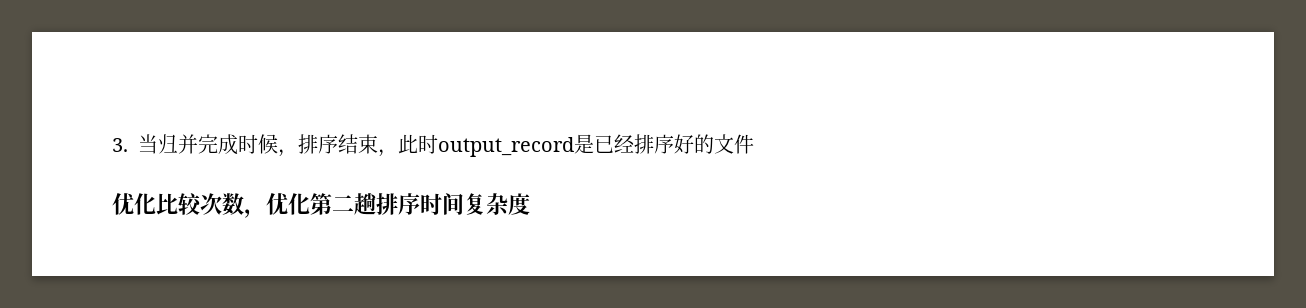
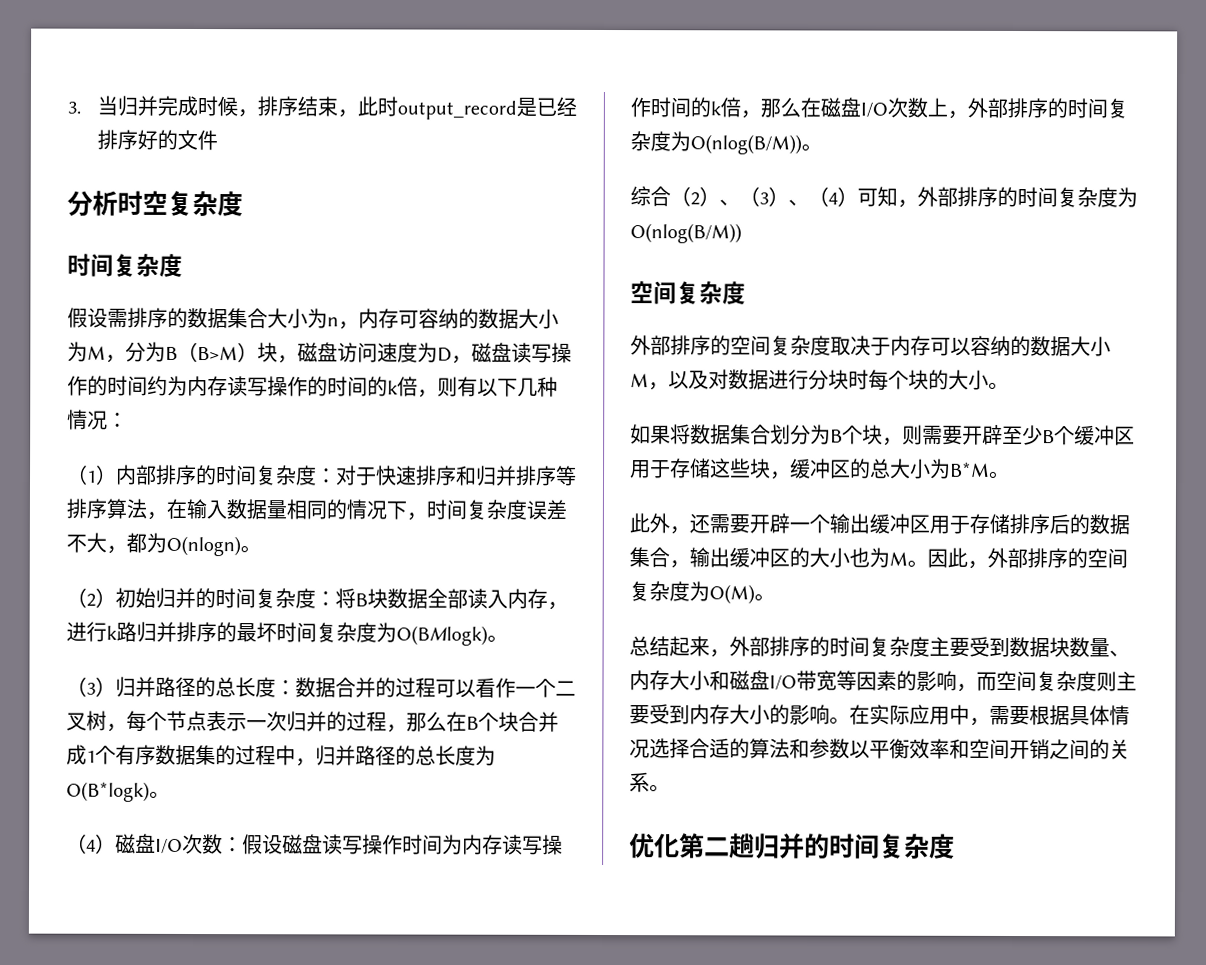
- 优化比较次数，优化第二趟排序时间复杂度
+ 分析时空复杂度
+ 时间复杂度
+ 假设需排序的数据集合大小为n，内存可容纳的数据大小为M，分为B（B>M）块，磁盘访问速度为D，磁盘读写操作的时间约为内存读写操作的时间的k倍，则有以下几种情况：
+ （1）内部排序的时间复杂度：对于快速排序和归并排序等排序算法，在输入数据量相同的情况下，时间复杂度误差不大，都为O(nlogn)。
+ （2）初始归并的时间复杂度：将B块数据全部读入内存，进行k路归并排序的最坏时间复杂度为O(BMlogk)。
+ （3）归并路径的总长度：数据合并的过程可以看作一个二叉树，每个节点表示一次归并的过程，那么在B个块合并成1个有序数据集的过程中，归并路径的总长度为O(B*logk)。
+ （4）磁盘I/O次数：假设磁盘读写操作时间为内存读写操作时间的k倍，那么在磁盘I/O次数上，外部排序的时间复杂度为O(nlog(B/M))。
+ 综合（2）、（3）、（4）可知，外部排序的时间复杂度为O(nlog(B/M))
+ 空间复杂度
+ 外部排序的空间复杂度取决于内存可以容纳的数据大小M，以及对数据进行分块时每个块的大小。
+ 如果将数据集合划分为B个块，则需要开辟至少B个缓冲区用于存储这些块，缓冲区的总大小为B*M。
+ 此外，还需要开辟一个输出缓冲区用于存储排序后的数据集合，输出缓冲区的大小也为M。因此，外部排序的空间复杂度为O(M)。
+ 总结起来，外部排序的时间复杂度主要受到数据块数量、内存大小和磁盘I/O带宽等因素的影响，而空间复杂度则主要受到内存大小的影响。在实际应用中，需要根据具体情况选择合适的算法和参数以平衡效率和空间开销之间的关系。
+ 优化第二趟归并的时间复杂度

